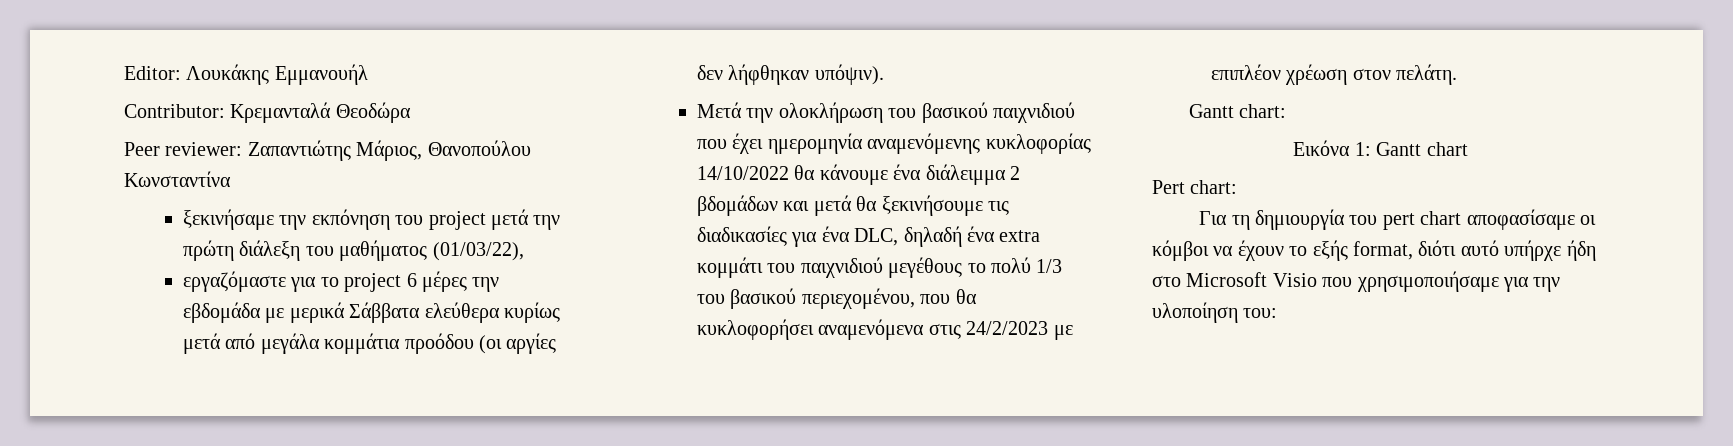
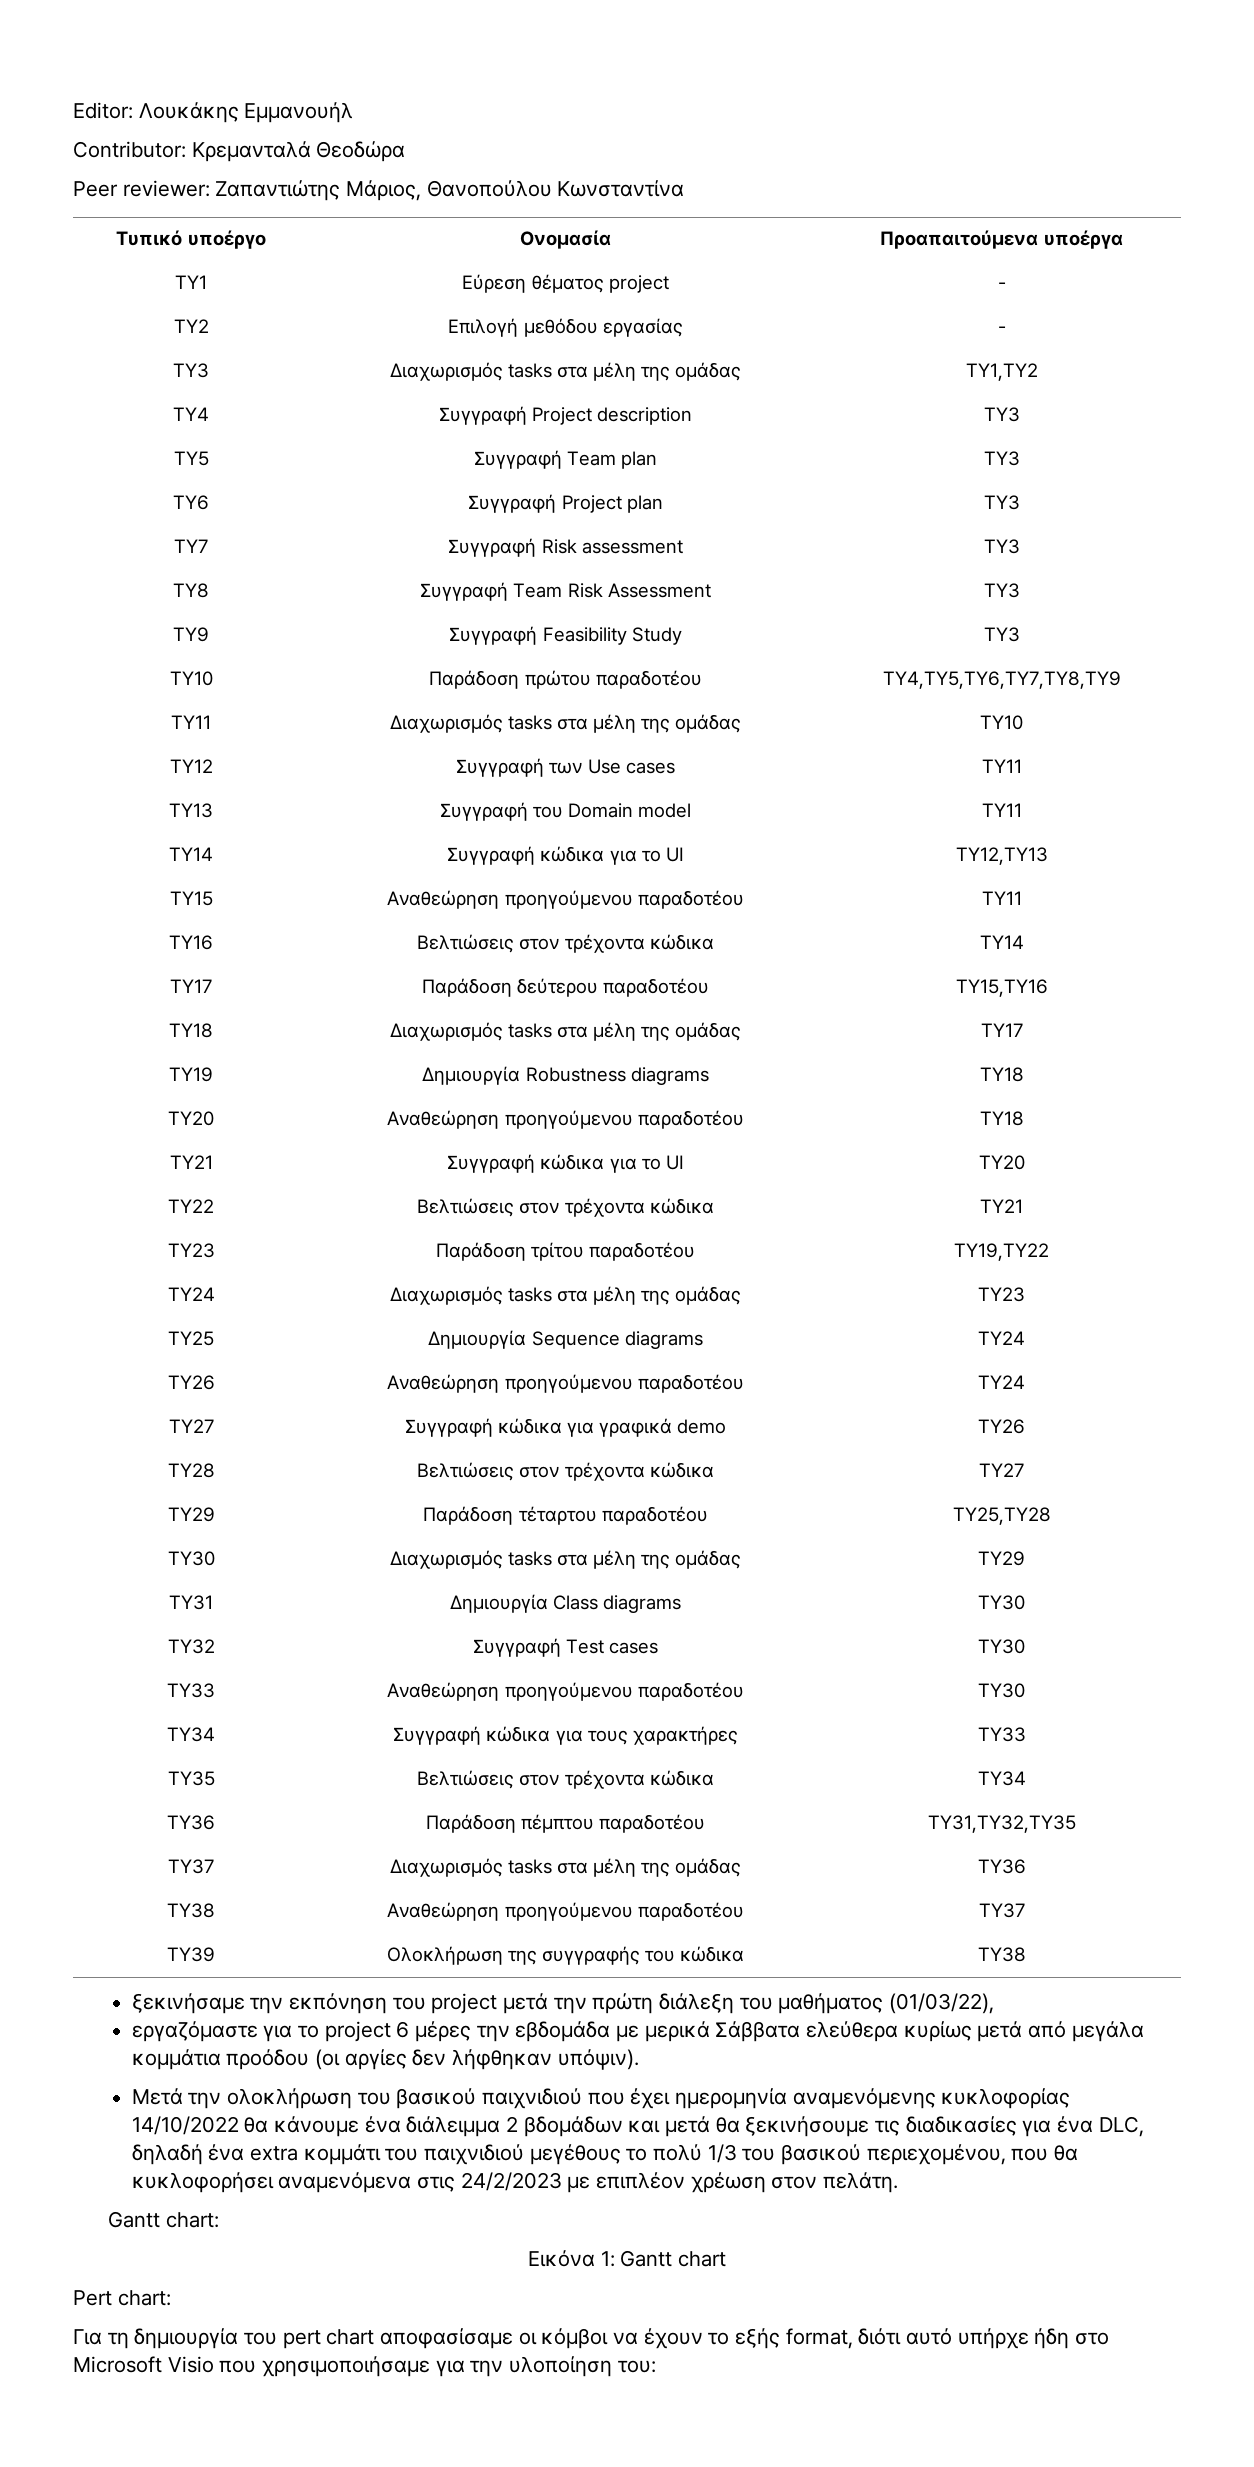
+ Τυπικό υποέργο | Ονομασία | Προαπαιτούμενα υποέργα
+ ΤΥ1 | Εύρεση θέματος project | -
+ ΤΥ2 | Επιλογή μεθόδου εργασίας | -
+ ΤΥ3 | Διαχωρισμός tasks στα μέλη της ομάδας | ΤΥ1,ΤΥ2
+ ΤΥ4 | Συγγραφή Project description | ΤΥ3
+ ΤΥ5 | Συγγραφή Team plan | ΤΥ3
+ ΤΥ6 | Συγγραφή Project plan | ΤΥ3
+ ΤΥ7 | Συγγραφή Risk assessment | ΤΥ3
+ ΤΥ8 | Συγγραφή Team Risk Assessment | ΤΥ3
+ ΤΥ9 | Συγγραφή Feasibility Study | ΤΥ3
+ ΤΥ10 | Παράδοση πρώτου παραδοτέου | ΤΥ4,ΤΥ5,ΤΥ6,ΤΥ7,ΤΥ8,ΤΥ9
+ ΤΥ11 | Διαχωρισμός tasks στα μέλη της ομάδας | ΤΥ10
+ ΤΥ12 | Συγγραφή των Use cases | ΤΥ11
+ ΤΥ13 | Συγγραφή του Domain model | ΤΥ11
+ ΤΥ14 | Συγγραφή κώδικα για το UI | ΤΥ12,ΤΥ13
+ ΤΥ15 | Αναθεώρηση προηγούμενου παραδοτέου | ΤΥ11
+ ΤΥ16 | Βελτιώσεις στον τρέχοντα κώδικα | TΥ14
+ ΤΥ17 | Παράδοση δεύτερου παραδοτέου | ΤΥ15,ΤΥ16
+ ΤΥ18 | Διαχωρισμός tasks στα μέλη της ομάδας | ΤΥ17
+ ΤΥ19 | Δημιουργία Robustness diagrams | ΤΥ18
+ ΤΥ20 | Αναθεώρηση προηγούμενου παραδοτέου | ΤΥ18
+ ΤΥ21 | Συγγραφή κώδικα για το UI | ΤΥ20
+ ΤΥ22 | Βελτιώσεις στον τρέχοντα κώδικα | ΤΥ21
+ ΤΥ23 | Παράδοση τρίτου παραδοτέου | ΤΥ19,ΤΥ22
+ ΤΥ24 | Διαχωρισμός tasks στα μέλη της ομάδας | ΤΥ23
+ ΤΥ25 | Δημιουργία Sequence diagrams | ΤΥ24
+ ΤΥ26 | Αναθεώρηση προηγούμενου παραδοτέου | ΤΥ24
+ ΤΥ27 | Συγγραφή κώδικα για γραφικά demo | ΤΥ26
+ ΤΥ28 | Βελτιώσεις στον τρέχοντα κώδικα | ΤΥ27
+ ΤΥ29 | Παράδοση τέταρτου παραδοτέου | ΤΥ25,ΤΥ28
+ ΤΥ30 | Διαχωρισμός tasks στα μέλη της ομάδας | ΤΥ29
+ ΤΥ31 | Δημιουργία Class diagrams | ΤY30
+ ΤΥ32 | Συγγραφή Test cases | ΤΥ30
+ ΤΥ33 | Αναθεώρηση προηγούμενου παραδοτέου | ΤΥ30
+ ΤΥ34 | Συγγραφή κώδικα για τους χαρακτήρες | ΤΥ33
+ ΤΥ35 | Βελτιώσεις στον τρέχοντα κώδικα | ΤΥ34
+ ΤΥ36 | Παράδοση πέμπτου παραδοτέου | ΤΥ31,ΤΥ32,ΤΥ35
+ ΤΥ37 | Διαχωρισμός tasks στα μέλη της ομάδας | ΤΥ36
+ ΤΥ38 | Αναθεώρηση προηγούμενου παραδοτέου | ΤΥ37
+ ΤΥ39 | Ολοκλήρωση της συγγραφής του κώδικα | ΤΥ38

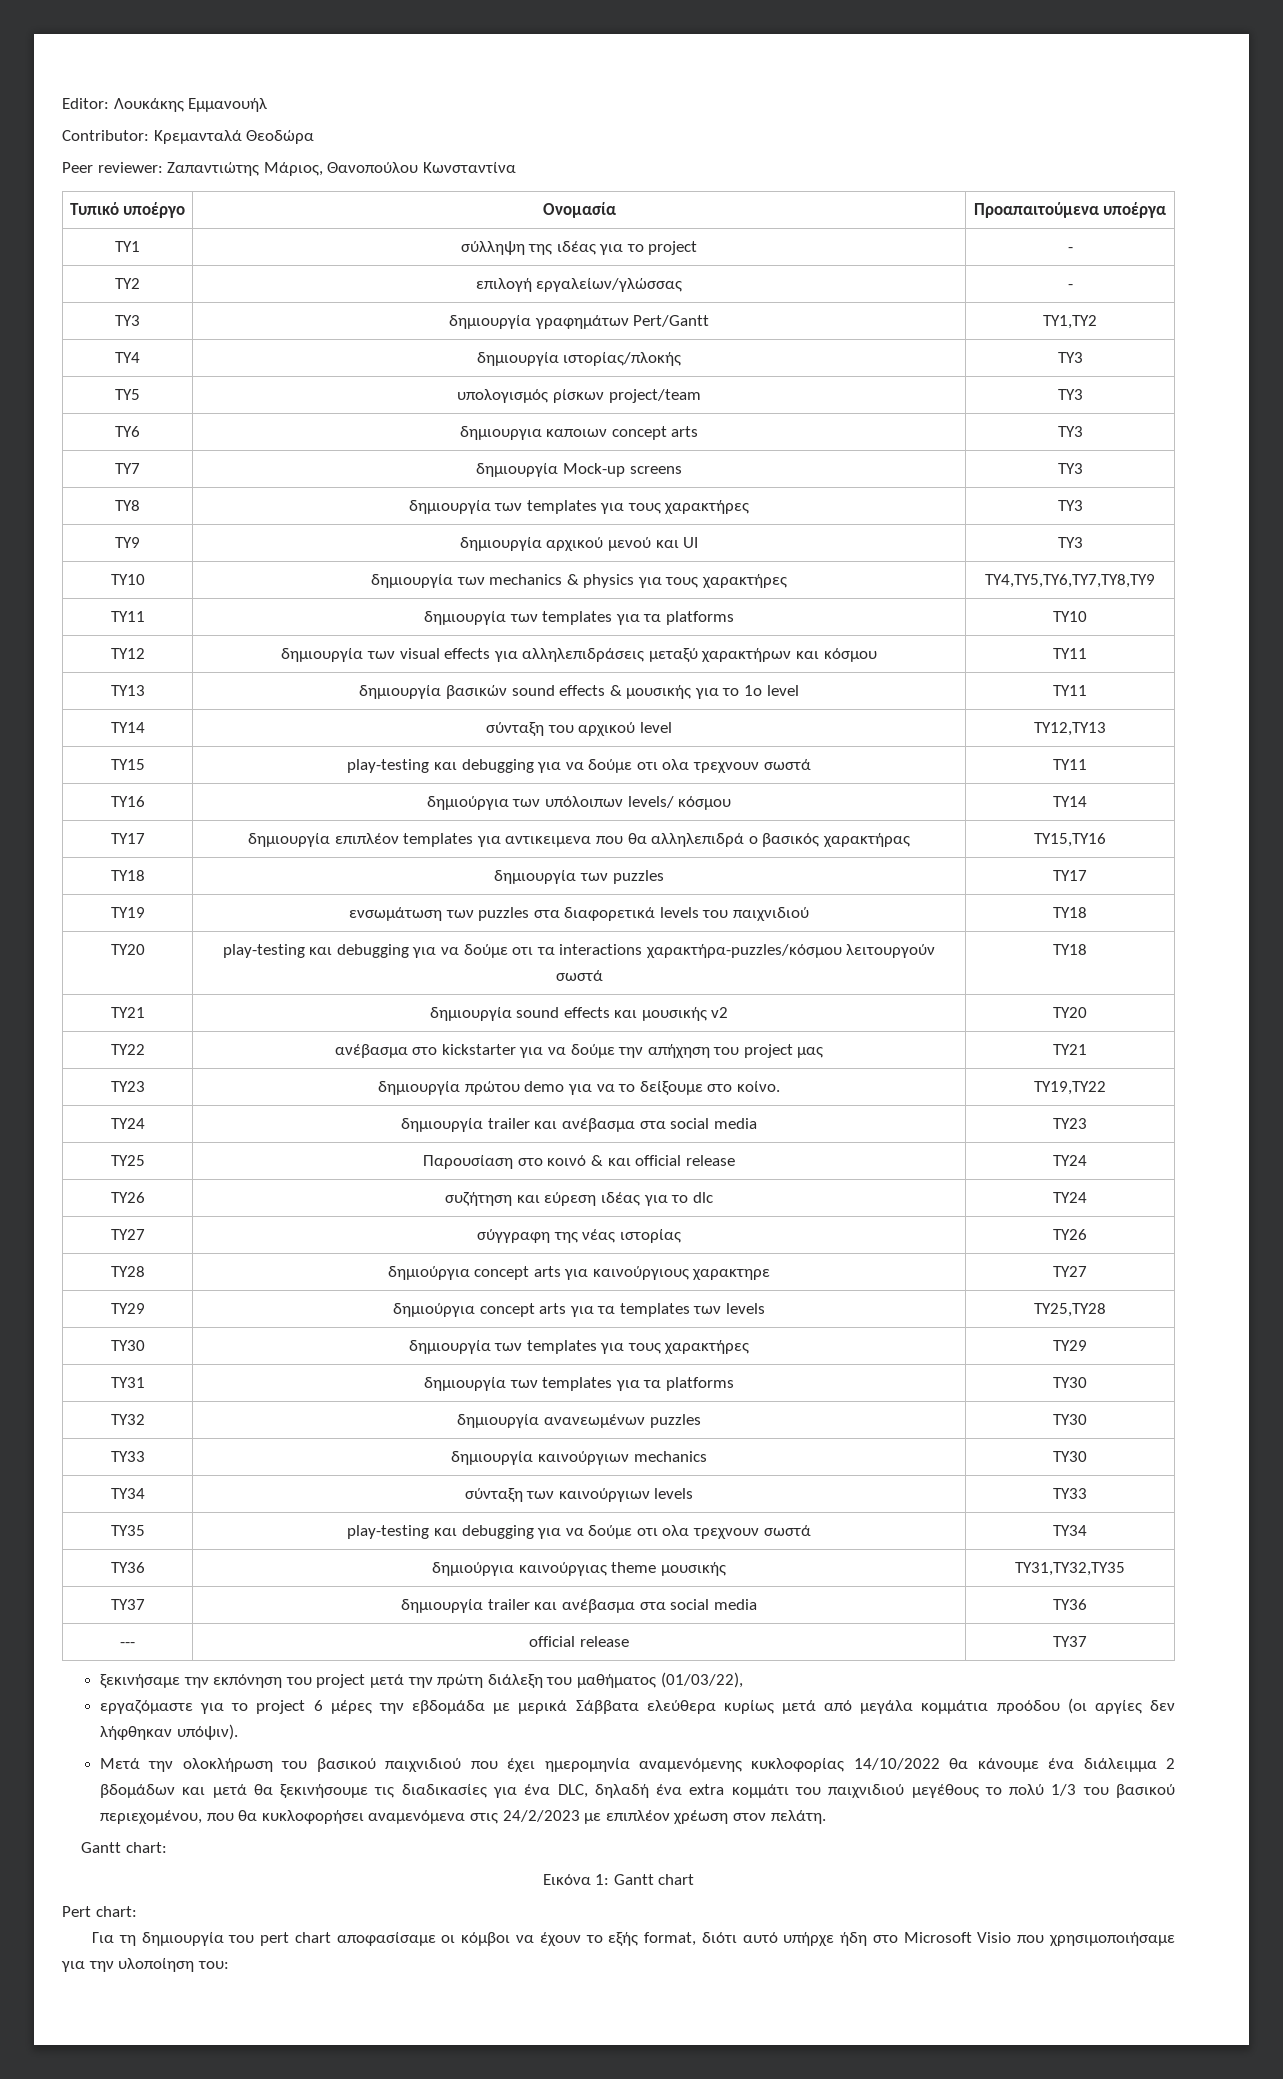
- ΤΥ1 | Εύρεση θέματος project | -
+ ΤΥ1 | σύλληψη της ιδέας για το project | -
- ΤΥ2 | Επιλογή μεθόδου εργασίας | -
+ ΤΥ2 | επιλογή εργαλείων/γλώσσας | -
- ΤΥ3 | Διαχωρισμός tasks στα μέλη της ομάδας | ΤΥ1,ΤΥ2
+ ΤΥ3 | δημιουργία γραφημάτων Pert/Gantt | ΤΥ1,ΤΥ2
- ΤΥ4 | Συγγραφή Project description | ΤΥ3
+ ΤΥ4 | δημιουργία ιστορίας/πλοκής | ΤΥ3
- ΤΥ5 | Συγγραφή Team plan | ΤΥ3
+ ΤΥ5 | υπολογισμός ρίσκων project/team | ΤΥ3
- ΤΥ6 | Συγγραφή Project plan | ΤΥ3
+ ΤΥ6 | δημιουργια καποιων concept arts | ΤΥ3
- ΤΥ7 | Συγγραφή Risk assessment | ΤΥ3
+ ΤΥ7 | δημιουργία Mock-up screens | ΤΥ3
- ΤΥ8 | Συγγραφή Team Risk Assessment | ΤΥ3
- ΤΥ9 | Συγγραφή Feasibility Study | ΤΥ3
- ΤΥ10 | Παράδοση πρώτου παραδοτέου | ΤΥ4,ΤΥ5,ΤΥ6,ΤΥ7,ΤΥ8,ΤΥ9
- ΤΥ11 | Διαχωρισμός tasks στα μέλη της ομάδας | ΤΥ10
- ΤΥ12 | Συγγραφή των Use cases | ΤΥ11
- ΤΥ13 | Συγγραφή του Domain model | ΤΥ11
- ΤΥ14 | Συγγραφή κώδικα για το UI | ΤΥ12,ΤΥ13
- ΤΥ15 | Αναθεώρηση προηγούμενου παραδοτέου | ΤΥ11
- ΤΥ16 | Βελτιώσεις στον τρέχοντα κώδικα | TΥ14
- ΤΥ17 | Παράδοση δεύτερου παραδοτέου | ΤΥ15,ΤΥ16
- ΤΥ18 | Διαχωρισμός tasks στα μέλη της ομάδας | ΤΥ17
- ΤΥ19 | Δημιουργία Robustness diagrams | ΤΥ18
- ΤΥ20 | Αναθεώρηση προηγούμενου παραδοτέου | ΤΥ18
- ΤΥ21 | Συγγραφή κώδικα για το UI | ΤΥ20
- ΤΥ22 | Βελτιώσεις στον τρέχοντα κώδικα | ΤΥ21
- ΤΥ23 | Παράδοση τρίτου παραδοτέου | ΤΥ19,ΤΥ22
- ΤΥ24 | Διαχωρισμός tasks στα μέλη της ομάδας | ΤΥ23
- ΤΥ25 | Δημιουργία Sequence diagrams | ΤΥ24
- ΤΥ26 | Αναθεώρηση προηγούμενου παραδοτέου | ΤΥ24
- ΤΥ27 | Συγγραφή κώδικα για γραφικά demo | ΤΥ26
- ΤΥ28 | Βελτιώσεις στον τρέχοντα κώδικα | ΤΥ27
- ΤΥ29 | Παράδοση τέταρτου παραδοτέου | ΤΥ25,ΤΥ28
- ΤΥ30 | Διαχωρισμός tasks στα μέλη της ομάδας | ΤΥ29
- ΤΥ31 | Δημιουργία Class diagrams | ΤY30
+ ΤΥ8 | δημιουργία των templates για τους χαρακτήρες | ΤΥ3
+ ΤΥ9 | δημιουργία αρχικού μενού και UI | ΤΥ3
+ ΤΥ10 | δημιουργία των mechanics & physics για τους χαρακτήρες | ΤΥ4,ΤΥ5,ΤΥ6,ΤΥ7,ΤΥ8,ΤΥ9
+ ΤΥ11 | δημιουργία των templates για τα platforms | ΤΥ10
+ ΤΥ12 | δημιουργία των visual effects για αλληλεπιδράσεις μεταξύ χαρακτήρων και κόσμου | ΤΥ11
+ ΤΥ13 | δημιουργία βασικών sound effects & μουσικής για το 1ο level | ΤΥ11
+ ΤΥ14 | σύνταξη του αρχικού level | ΤΥ12,ΤΥ13
+ ΤΥ15 | play-testing και debugging για να δούμε οτι ολα τρεχνουν σωστά | ΤΥ11
+ ΤΥ16 | δημιούργια των υπόλοιπων levels/ κόσμου | TΥ14
+ ΤΥ17 | δημιουργία επιπλέον templates για αντικειμενα που θα αλληλεπιδρά ο βασικός χαρακτήρας | ΤΥ15,ΤΥ16
+ ΤΥ18 | δημιουργία των puzzles | ΤΥ17
+ ΤΥ19 | ενσωμάτωση των puzzles στα διαφορετικά levels του παιχνιδιού | ΤΥ18
+ ΤΥ20 | play-testing και debugging για να δούμε οτι τα interactions χαρακτήρα-puzzles/κόσμου λειτουργούν σωστά | ΤΥ18
+ ΤΥ21 | δημιουργία sound effects και μουσικής v2 | ΤΥ20
+ ΤΥ22 | ανέβασμα στο kickstarter για να δούμε την απήχηση του project μας | ΤΥ21
+ ΤΥ23 | δημιουργία πρώτου demo για να το δείξουμε στο κοίνο. | ΤΥ19,ΤΥ22
+ ΤΥ24 | δημιουργία trailer και ανέβασμα στα social media | ΤΥ23
+ ΤΥ25 | Παρουσίαση στο κοινό & και official release | ΤΥ24
+ ΤΥ26 | συζήτηση και εύρεση ιδέας για το dlc | ΤΥ24
+ ΤΥ27 | σύγγραφη της νέας ιστορίας | ΤΥ26
+ ΤΥ28 | δημιούργια concept arts για καινούργιους χαρακτηρε | ΤΥ27
+ ΤΥ29 | δημιούργια concept arts για τα templates των levels | ΤΥ25,ΤΥ28
+ ΤΥ30 | δημιουργία των templates για τους χαρακτήρες | ΤΥ29
+ ΤΥ31 | δημιουργία των templates για τα platforms | ΤY30
- ΤΥ32 | Συγγραφή Test cases | ΤΥ30
+ ΤΥ32 | δημιουργία ανανεωμένων puzzles | ΤΥ30
- ΤΥ33 | Αναθεώρηση προηγούμενου παραδοτέου | ΤΥ30
+ ΤΥ33 | δημιουργία καινούργιων mechanics | ΤΥ30
- ΤΥ34 | Συγγραφή κώδικα για τους χαρακτήρες | ΤΥ33
- ΤΥ35 | Βελτιώσεις στον τρέχοντα κώδικα | ΤΥ34
- ΤΥ36 | Παράδοση πέμπτου παραδοτέου | ΤΥ31,ΤΥ32,ΤΥ35
- ΤΥ37 | Διαχωρισμός tasks στα μέλη της ομάδας | ΤΥ36
- ΤΥ38 | Αναθεώρηση προηγούμενου παραδοτέου | ΤΥ37
- ΤΥ39 | Ολοκλήρωση της συγγραφής του κώδικα | ΤΥ38
+ ΤΥ34 | σύνταξη των καινούργιων levels | ΤΥ33
+ ΤΥ35 | play-testing και debugging για να δούμε οτι ολα τρεχνουν σωστά | ΤΥ34
+ ΤΥ36 | δημιούργια καινούργιας theme μουσικής | ΤΥ31,ΤΥ32,ΤΥ35
+ ΤΥ37 | δημιουργία trailer και ανέβασμα στα social media | ΤΥ36
+ --- | official release | ΤΥ37

